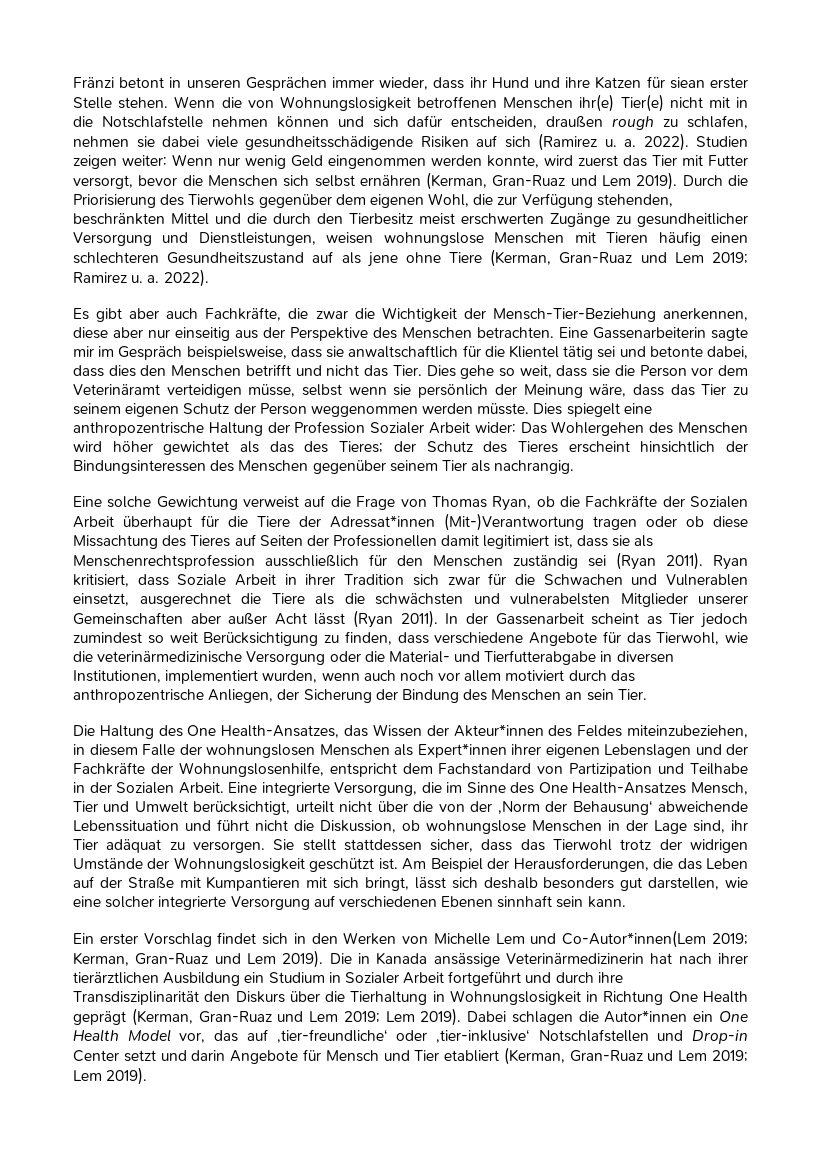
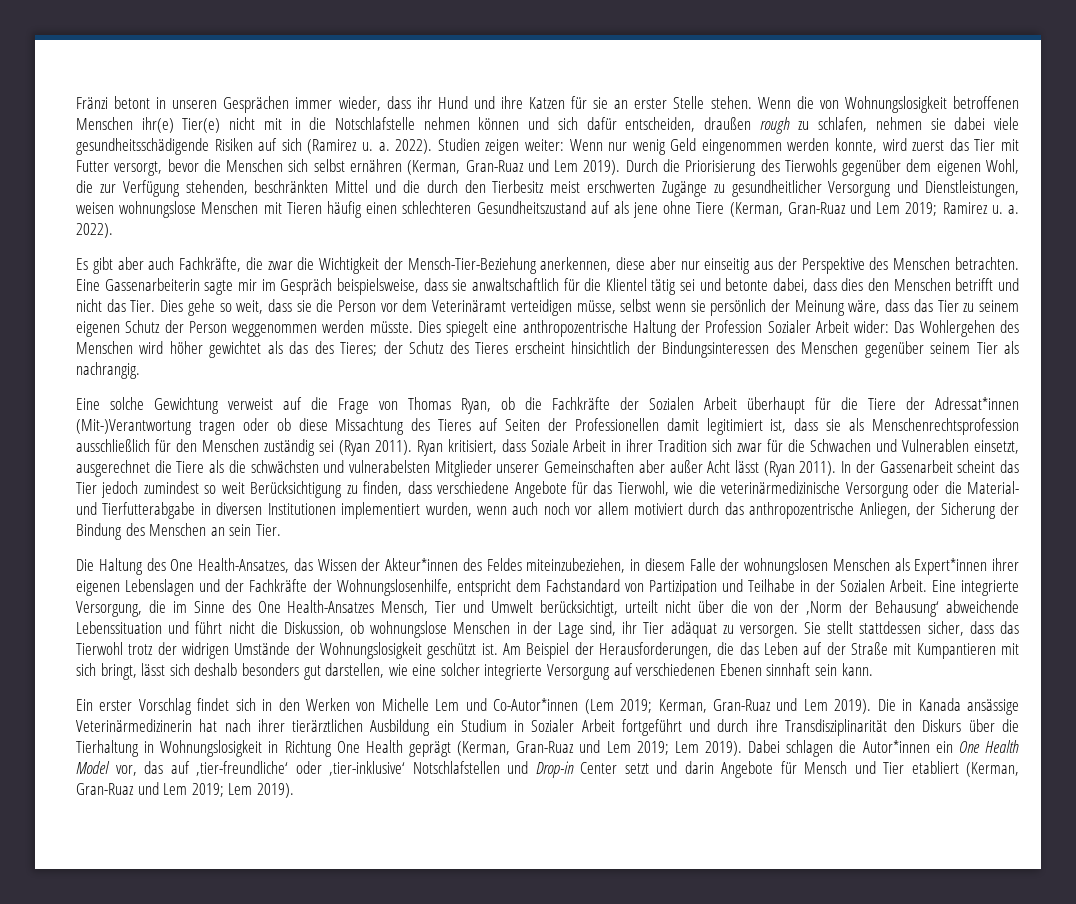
- Fränzi betont in unseren Gesprächen immer wieder, dass ihr Hund und ihre Katzen für siean erster Stelle stehen.
+ Fränzi betont in unseren Gesprächen immer wieder, dass ihr Hund und ihre Katzen für sie an erster Stelle stehen.
- In der Gassenarbeit scheint as Tier jedoch zumindest so weit Berücksichtigung zu finden, dass verschiedene Angebote für das Tierwohl, wie die veterinärmedizinische Versorgung oder die Material- und Tierfutterabgabe in diversen Institutionen, implementiert wurden, wenn auch noch vor allem motiviert durch das anthropozentrische Anliegen, der Sicherung der Bindung des Menschen an sein Tier.
+ In der Gassenarbeit scheint das Tier jedoch zumindest so weit Berücksichtigung zu finden, dass verschiedene Angebote für das Tierwohl, wie die veterinärmedizinische Versorgung oder die Material- und Tierfutterabgabe in diversen Institutionen implementiert wurden, wenn auch noch vor allem motiviert durch das anthropozentrische Anliegen, der Sicherung der Bindung des Menschen an sein Tier.
- Ein erster Vorschlag findet sich in den Werken von Michelle Lem und Co-Autor*innen(Lem 2019; Kerman, Gran-Ruaz und Lem 2019).
+ Ein erster Vorschlag findet sich in den Werken von Michelle Lem und Co-Autor*innen (Lem 2019; Kerman, Gran-Ruaz und Lem 2019).

